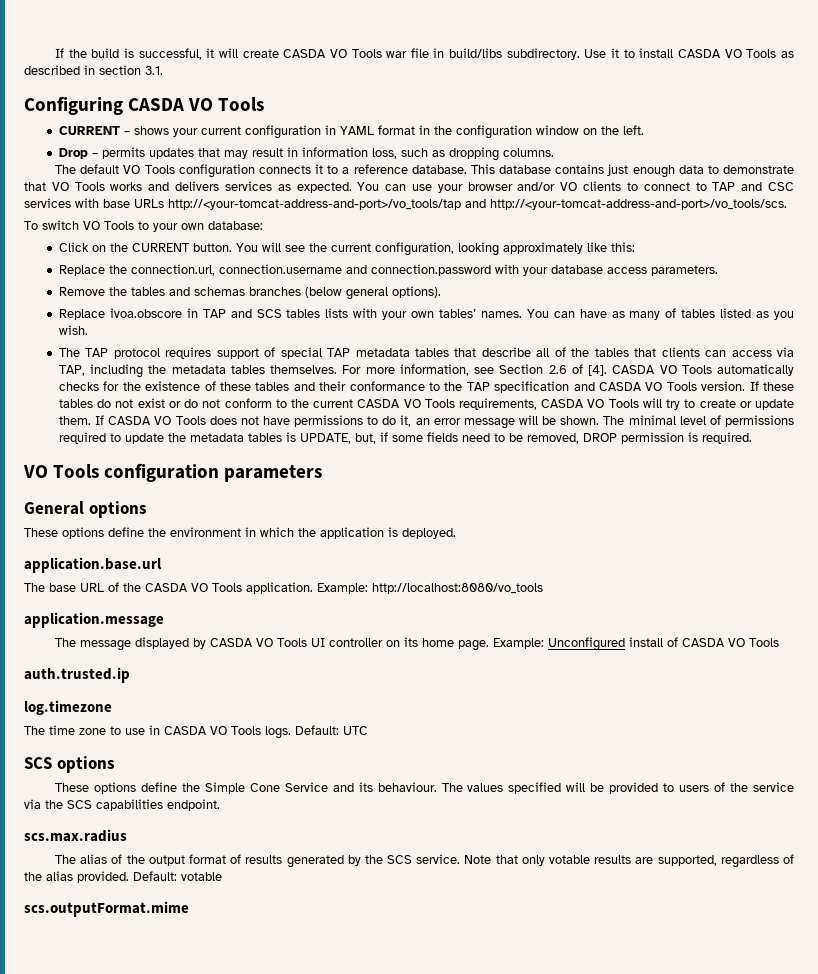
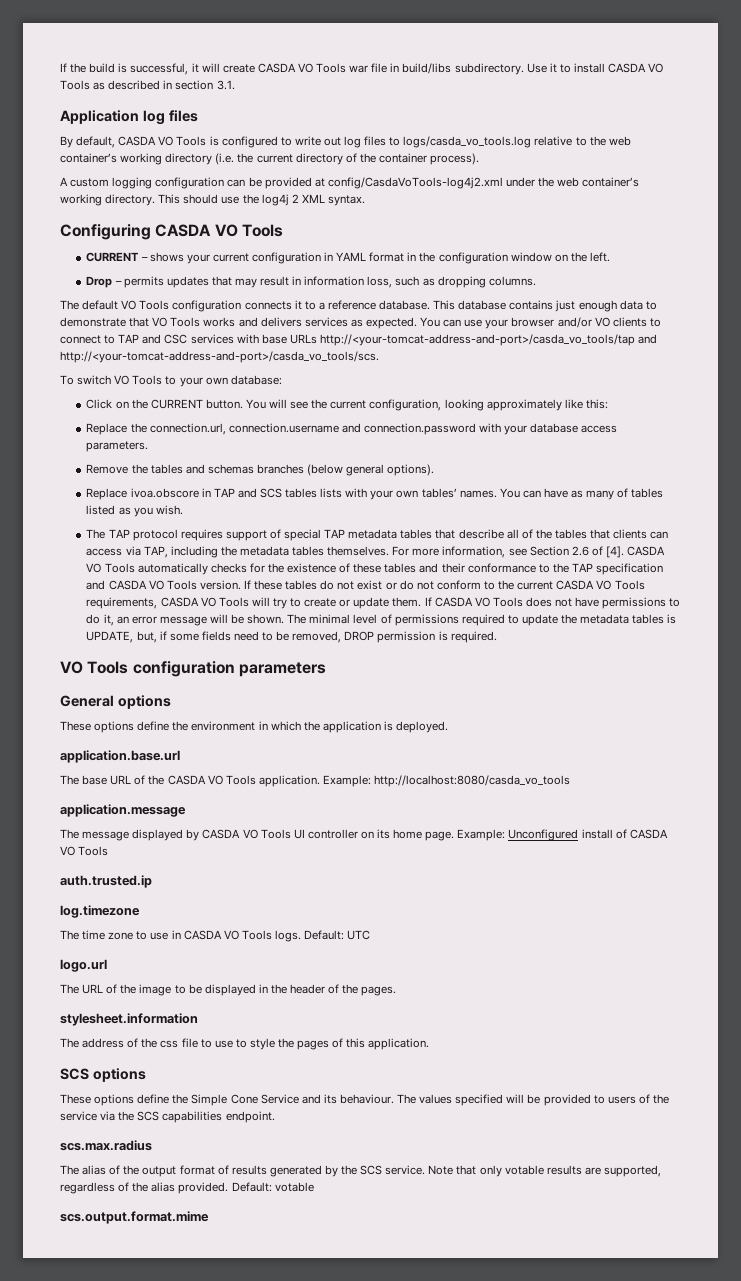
+ Application log files
+ By default, CASDA VO Tools is configured to write out log files to logs/casda_vo_tools.log relative to the web container’s working directory (i.e. the current directory of the container process).
+ A custom logging configuration can be provided at config/CasdaVoTools-log4j2.xml under the web container’s working directory. This should use the log4j 2 XML syntax.
- You can use your browser and/or VO clients to connect to TAP and CSC services with base URLs http://<your-tomcat-address-and-port>/vo_tools/tap and http://<your-tomcat-address-and-port>/vo_tools/scs.
+ You can use your browser and/or VO clients to connect to TAP and CSC services with base URLs http://<your-tomcat-address-and-port>/casda_vo_tools/tap and http://<your-tomcat-address-and-port>/casda_vo_tools/scs.
- Example: http://localhost:8080/vo_tools
+ Example: http://localhost:8080/casda_vo_tools
+ logo.url
+ The URL of the image to be displayed in the header of the pages.
+ stylesheet.information
+ The address of the css file to use to style the pages of this application.
- scs.outputFormat.mime
+ scs.output.format.mime

